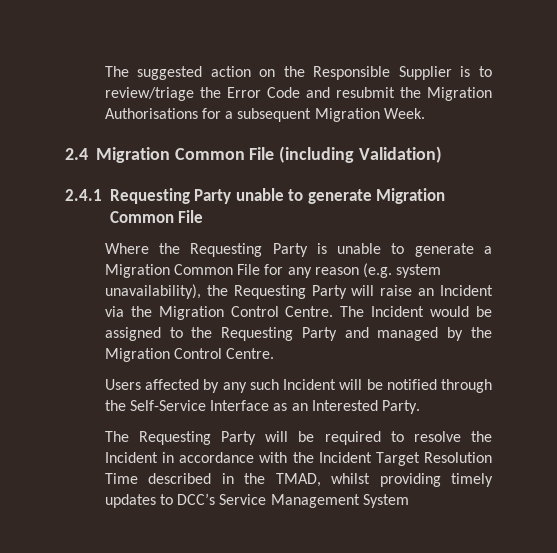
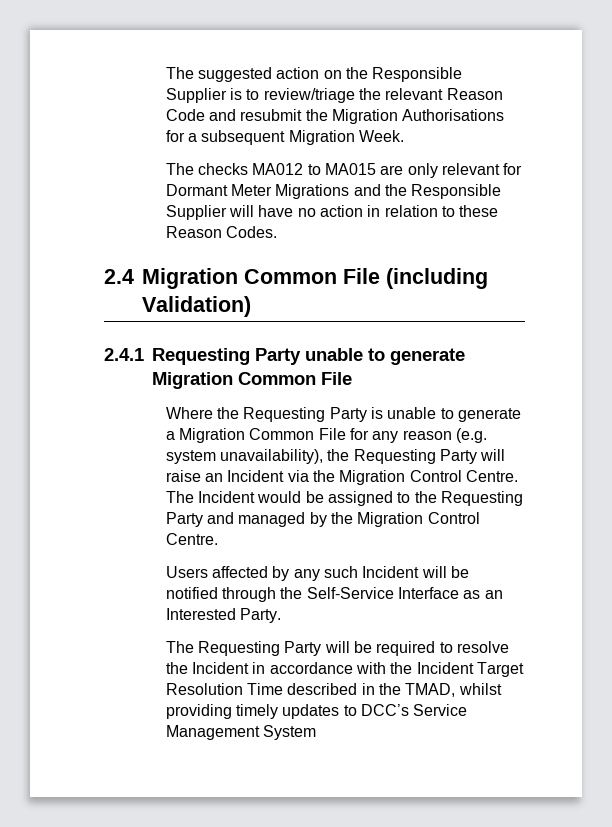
- The suggested action on the Responsible Supplier is to review/triage the Error Code and resubmit the Migration Authorisations for a subsequent Migration Week.
+ The suggested action on the Responsible Supplier is to review/triage the relevant Reason Code and resubmit the Migration Authorisations for a subsequent Migration Week.
+ The checks MA012 to MA015 are only relevant for Dormant Meter Migrations and the Responsible Supplier will have no action in relation to these Reason Codes.

